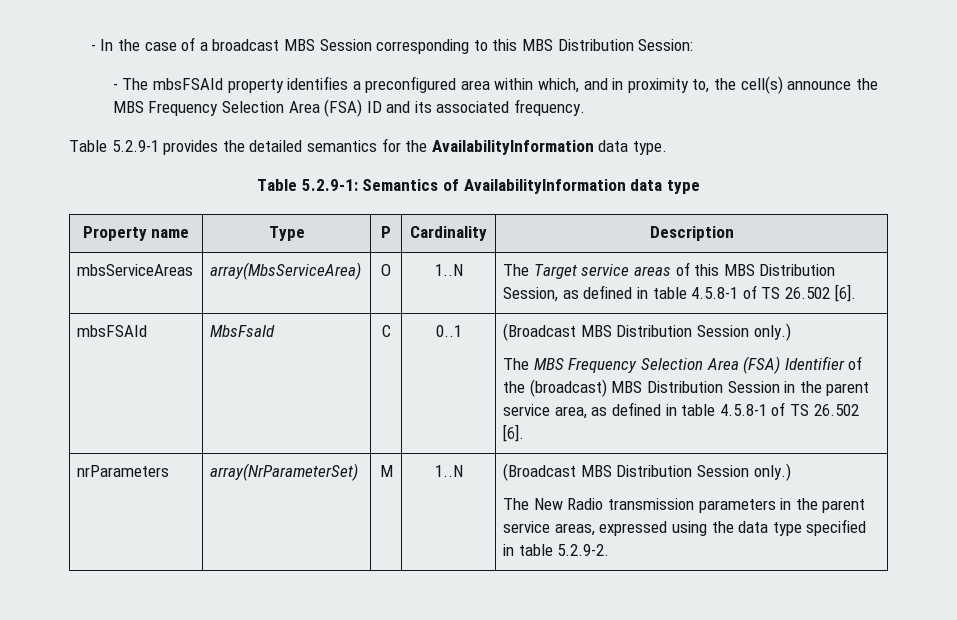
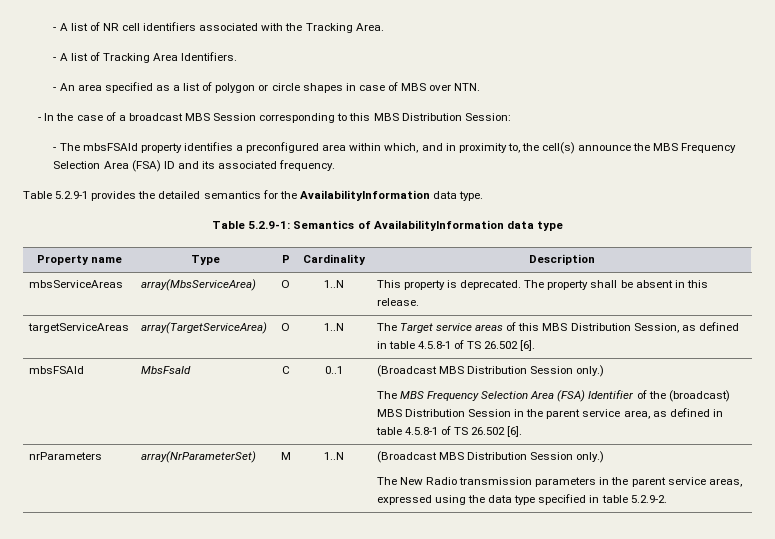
+ - A list of NR cell identifiers associated with the Tracking Area.
+ - A list of Tracking Area Identifiers.
+ - An area specified as a list of polygon or circle shapes in case of MBS over NTN.
- mbsServiceAreas | array(MbsServiceArea) | O | 1..N | The Target service areas of this MBS Distribution Session, as defined in table 4.5.8-1 of TS 26.502 [6].
+ mbsServiceAreas | array(MbsServiceArea) | O | 1..N | This property is deprecated. The property shall be absent in this release.
+ targetServiceAreas | array(TargetServiceArea) | O | 1..N | The Target service areas of this MBS Distribution Session, as defined in table 4.5.8-1 of TS 26.502 [6].

